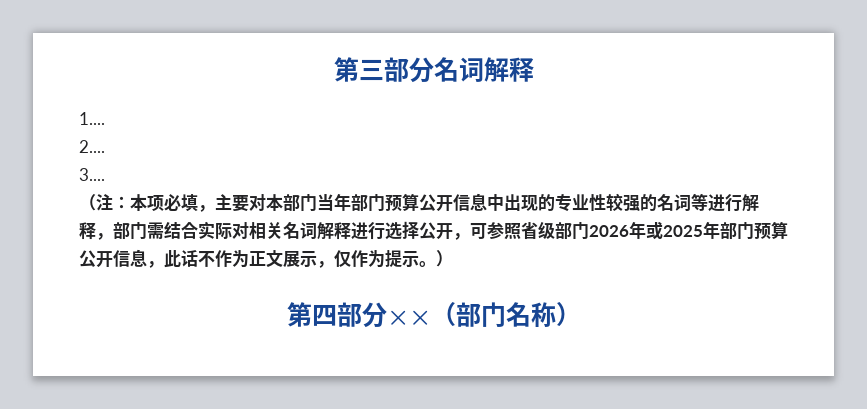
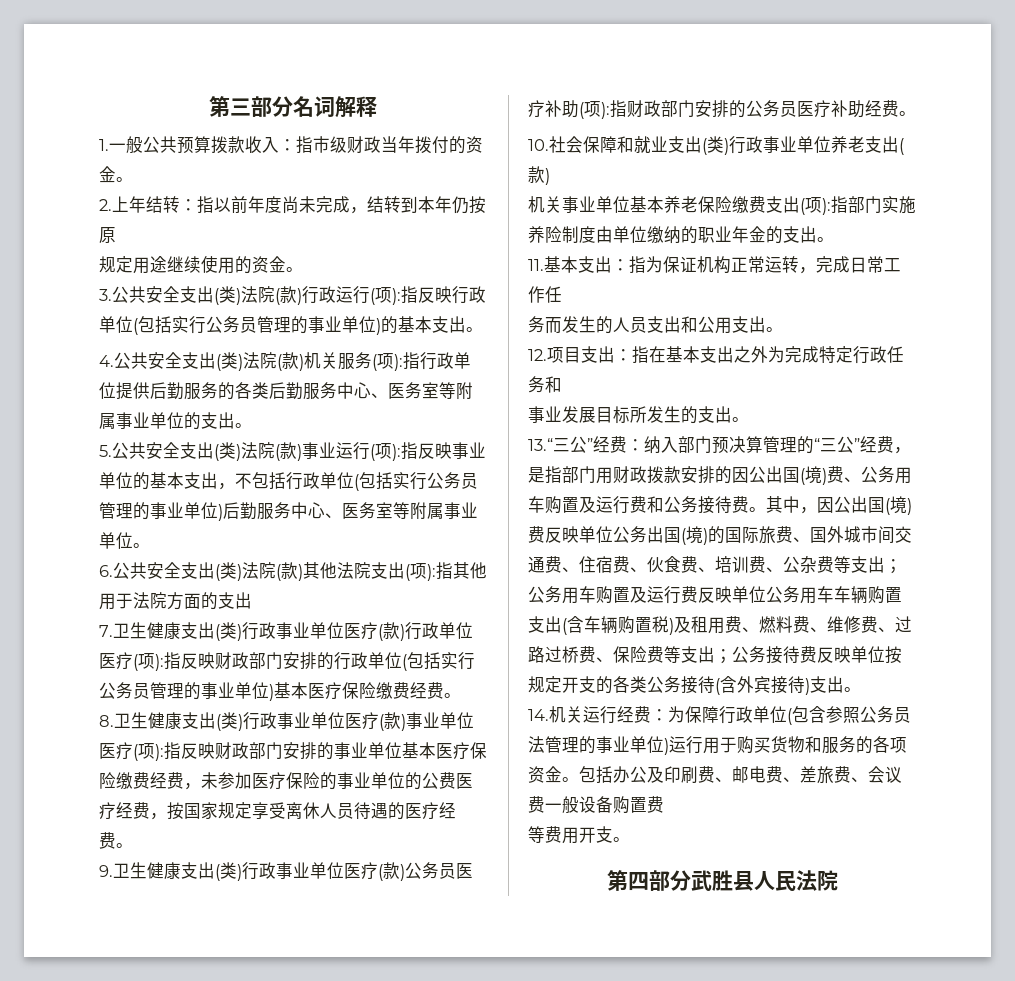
- 1....
- 2....
- 3....
- （注：本项必填，主要对本部门当年部门预算公开信息中出现的专业性较强的名词等进行解释，部门需结合实际对相关名词解释进行选择公开，可参照省级部门2026年或2025年部门预算公开信息，此话不作为正文展示，仅作为提示。）
+ 1.一般公共预算拨款收入：指市级财政当年拨付的资金。
+ 2.上年结转：指以前年度尚未完成，结转到本年仍按原
+ 规定用途继续使用的资金。
+ 3.公共安全支出(类)法院(款)行政运行(项):指反映行政单位(包括实行公务员管理的事业单位)的基本支出。
+ 4.公共安全支出(类)法院(款)机关服务(项):指行政单位提供后勤服务的各类后勤服务中心、医务室等附属事业单位的支出。
+ 5.公共安全支出(类)法院(款)事业运行(项):指反映事业单位的基本支出，不包括行政单位(包括实行公务员管理的事业单位)后勤服务中心、医务室等附属事业单位。
+ 6.公共安全支出(类)法院(款)其他法院支出(项):指其他用于法院方面的支出
+ 7.卫生健康支出(类)行政事业单位医疗(款)行政单位医疗(项):指反映财政部门安排的行政单位(包括实行公务员管理的事业单位)基本医疗保险缴费经费。
+ 8.卫生健康支出(类)行政事业单位医疗(款)事业单位医疗(项):指反映财政部门安排的事业单位基本医疗保险缴费经费，未参加医疗保险的事业单位的公费医疗经费，按国家规定享受离休人员待遇的医疗经费。
+ 9.卫生健康支出(类)行政事业单位医疗(款)公务员医疗补助(项):指财政部门安排的公务员医疗补助经费。
+ 10.社会保障和就业支出(类)行政事业单位养老支出(款)
+ 机关事业单位基本养老保险缴费支出(项):指部门实施养险制度由单位缴纳的职业年金的支出。
+ 11.基本支出：指为保证机构正常运转，完成日常工作任
+ 务而发生的人员支出和公用支出。
+ 12.项目支出：指在基本支出之外为完成特定行政任务和
+ 事业发展目标所发生的支出。
+ 13.“三公”经费：纳入部门预决算管理的“三公”经费，是指部门用财政拨款安排的因公出国(境)费、公务用车购置及运行费和公务接待费。其中，因公出国(境)费反映单位公务出国(境)的国际旅费、国外城市间交通费、住宿费、伙食费、培训费、公杂费等支出；公务用车购置及运行费反映单位公务用车车辆购置支出(含车辆购置税)及租用费、燃料费、维修费、过路过桥费、保险费等支出；公务接待费反映单位按规定开支的各类公务接待(含外宾接待)支出。
+ 14.机关运行经费：为保障行政单位(包含参照公务员法管理的事业单位)运行用于购买货物和服务的各项资金。包括办公及印刷费、邮电费、差旅费、会议费一般设备购置费
+ 等费用开支。
- 第四部分××（部门名称）
+ 第四部分武胜县人民法院

